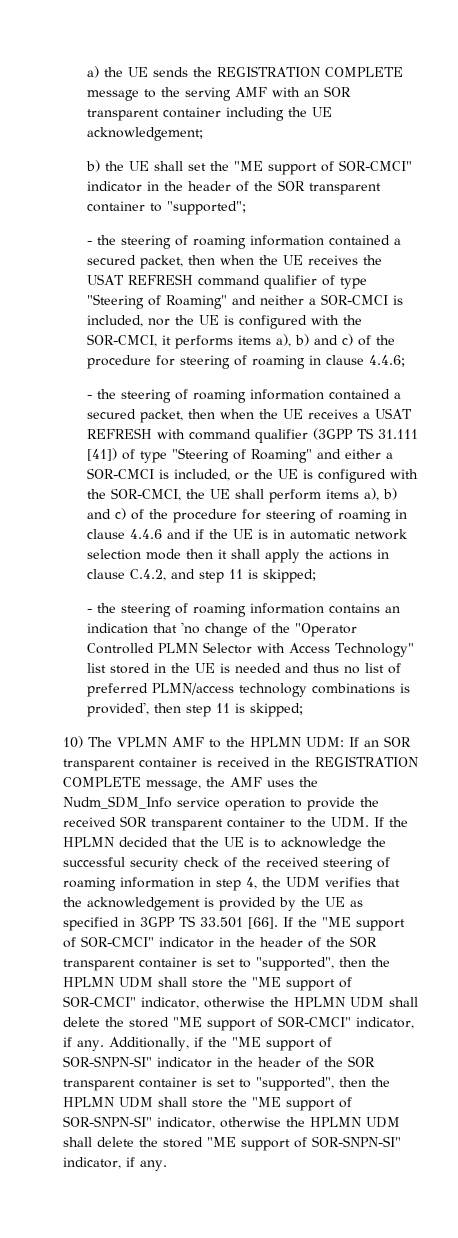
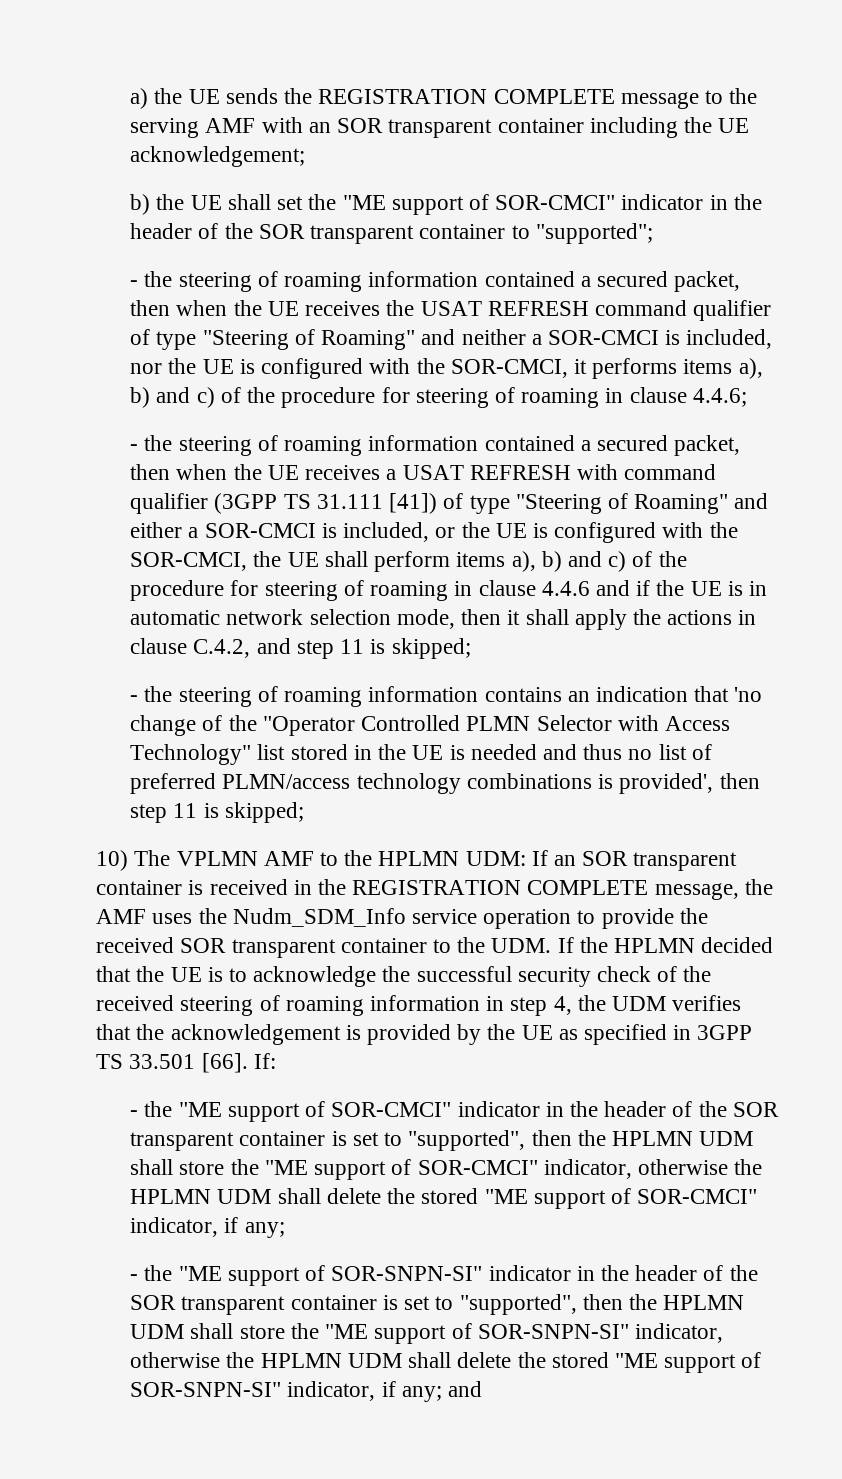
- - the steering of roaming information contained a secured packet, then when the UE receives a USAT REFRESH with command qualifier (3GPP TS 31.111 [41]) of type "Steering of Roaming" and either a SOR-CMCI is included, or the UE is configured with the SOR-CMCI, the UE shall perform items a), b) and c) of the procedure for steering of roaming in clause 4.4.6 and if the UE is in automatic network selection mode then it shall apply the actions in clause C.4.2, and step 11 is skipped;
+ - the steering of roaming information contained a secured packet, then when the UE receives a USAT REFRESH with command qualifier (3GPP TS 31.111 [41]) of type "Steering of Roaming" and either a SOR-CMCI is included, or the UE is configured with the SOR-CMCI, the UE shall perform items a), b) and c) of the procedure for steering of roaming in clause 4.4.6 and if the UE is in automatic network selection mode, then it shall apply the actions in clause C.4.2, and step 11 is skipped;
- If the "ME support of SOR-CMCI" indicator in the header of the SOR transparent container is set to "supported", then the HPLMN UDM shall store the "ME support of SOR-CMCI" indicator, otherwise the HPLMN UDM shall delete the stored "ME support of SOR-CMCI" indicator, if any. Additionally, if the "ME support of SOR-SNPN-SI" indicator in the header of the SOR transparent container is set to "supported", then the HPLMN UDM shall store the "ME support of SOR-SNPN-SI" indicator, otherwise the HPLMN UDM shall delete the stored "ME support of SOR-SNPN-SI" indicator, if any.
+ If:
+ - the "ME support of SOR-CMCI" indicator in the header of the SOR transparent container is set to "supported", then the HPLMN UDM shall store the "ME support of SOR-CMCI" indicator, otherwise the HPLMN UDM shall delete the stored "ME support of SOR-CMCI" indicator, if any;
+ - the "ME support of SOR-SNPN-SI" indicator in the header of the SOR transparent container is set to "supported", then the HPLMN UDM shall store the "ME support of SOR-SNPN-SI" indicator, otherwise the HPLMN UDM shall delete the stored "ME support of SOR-SNPN-SI" indicator, if any; and

